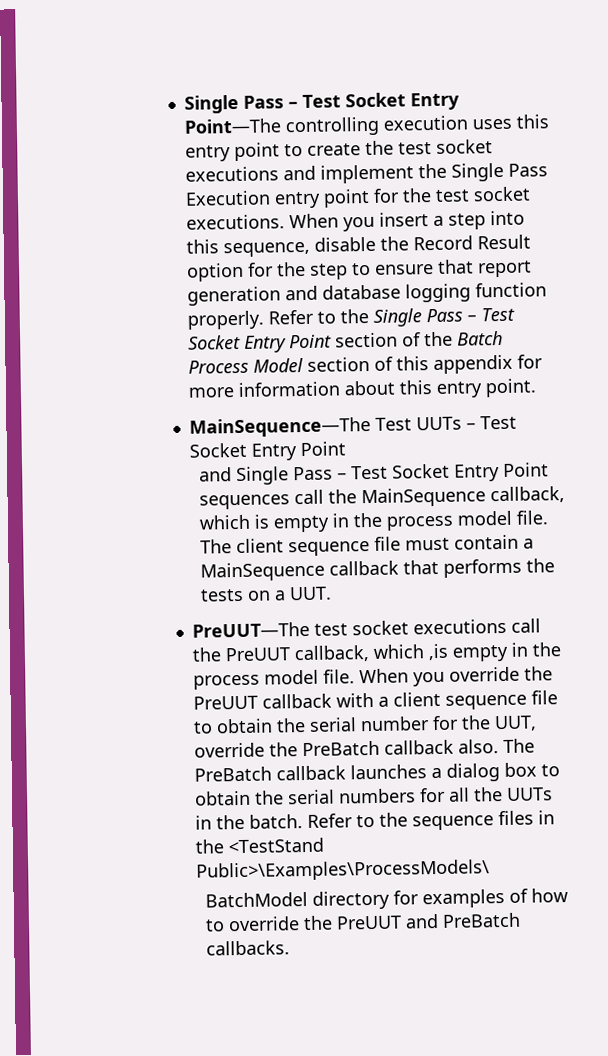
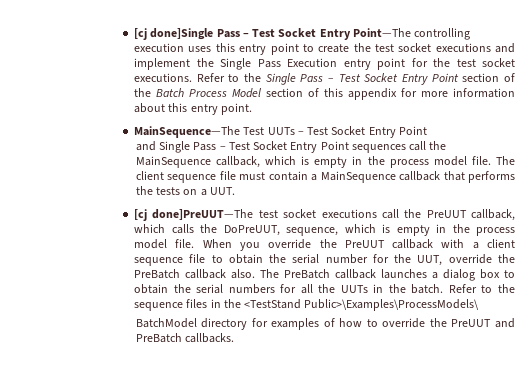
- Single Pass – Test Socket Entry Point—The controlling execution uses this entry point to create the test socket executions and implement the Single Pass Execution entry point for the test socket executions.
+ [cj done]Single Pass – Test Socket Entry Point—The controlling execution uses this entry point to create the test socket executions and implement the Single Pass Execution entry point for the test socket executions.
- When you insert a step into this sequence, disable the Record Result option for the step to ensure that report generation and database logging function properly.
- PreUUT—The test socket executions call the PreUUT callback, which ,is empty in the process model file.
+ [cj done]PreUUT—The test socket executions call the PreUUT callback, which calls the DoPreUUT, sequence, which is empty in the process model file.

